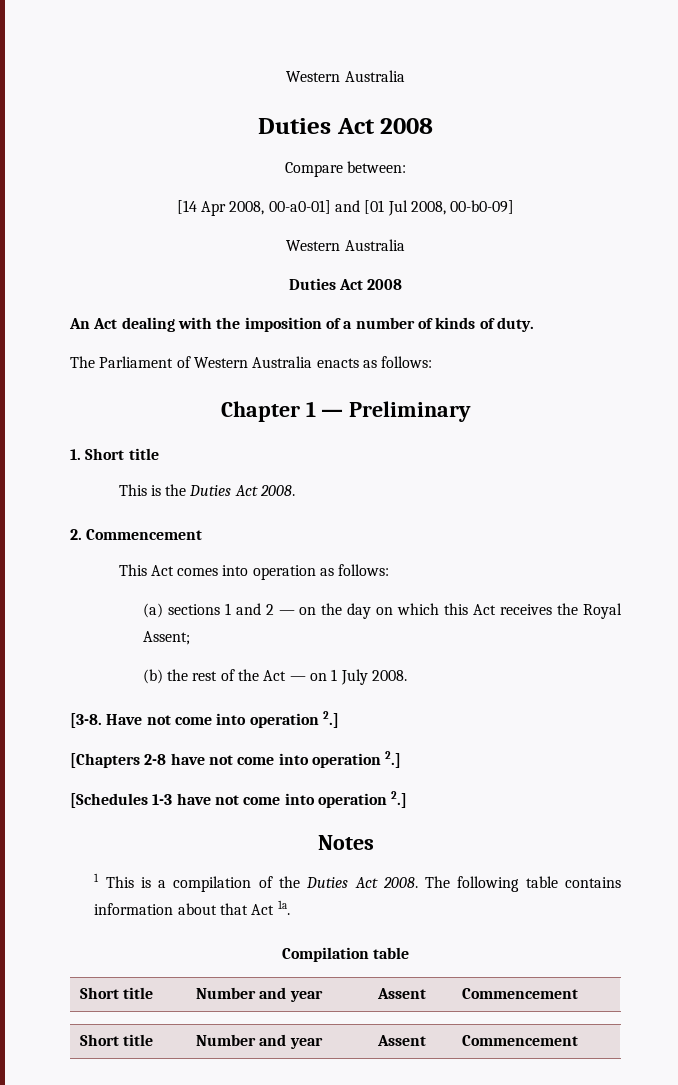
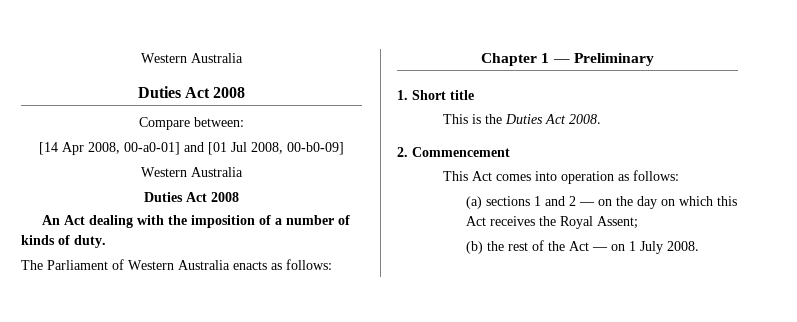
- [3-8. Have not come into operation 2.]
- [Chapters 2-8 have not come into operation 2.]
- [Schedules 1-3 have not come into operation 2.]
- Notes
- 1 This is a compilation of the Duties Act 2008. The following table contains information about that Act 1a.
- Compilation table
- Short title | Number and year | Assent | Commencement
- Short title | Number and year | Assent | Commencement

